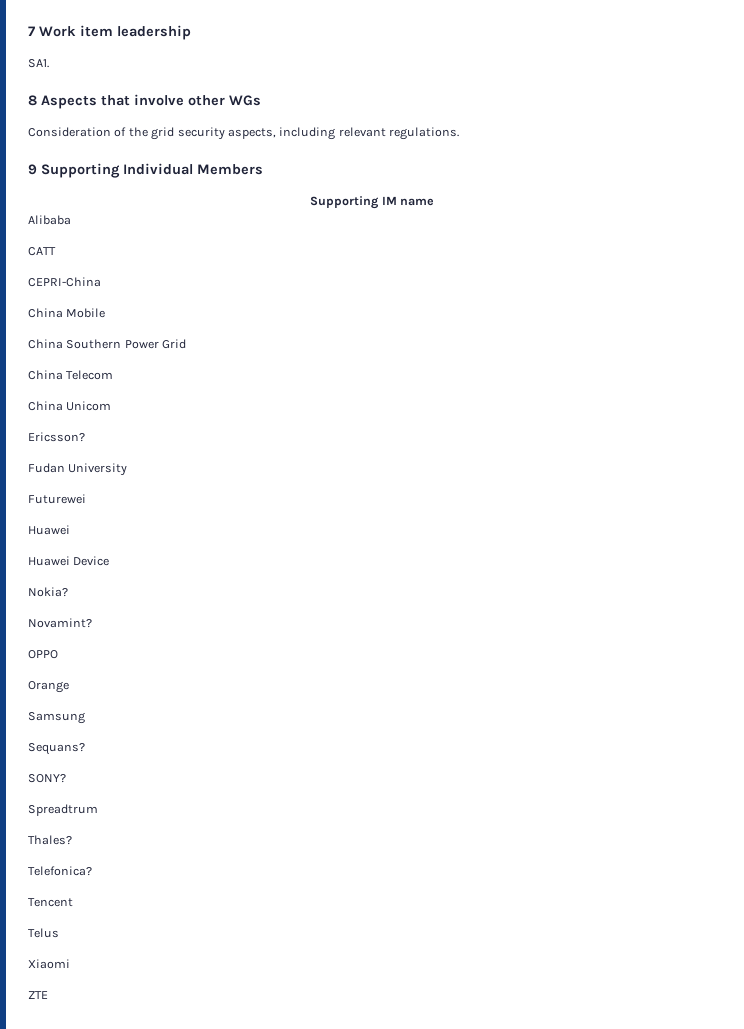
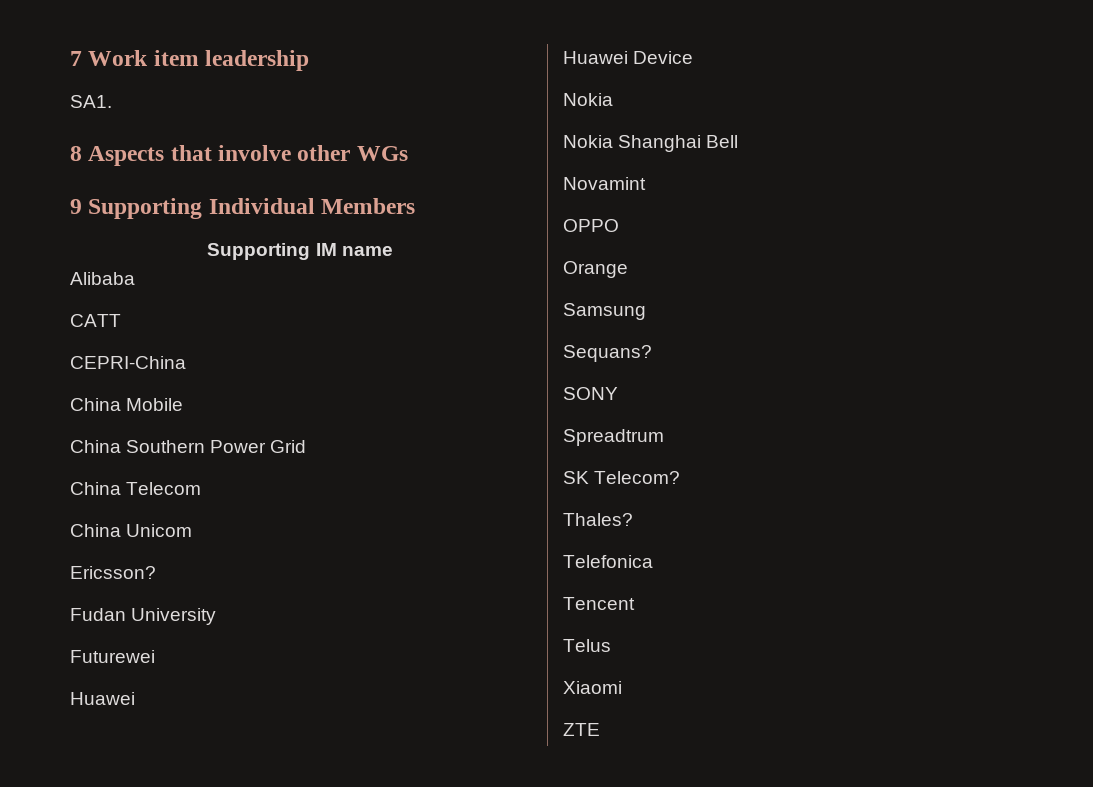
- Consideration of the grid security aspects, including relevant regulations.
  Huawei Device
- Nokia?
- Novamint?
+ Nokia
+ Nokia Shanghai Bell
+ Novamint
- SONY?
+ SONY
+ SK Telecom?
- Telefonica?
+ Telefonica

